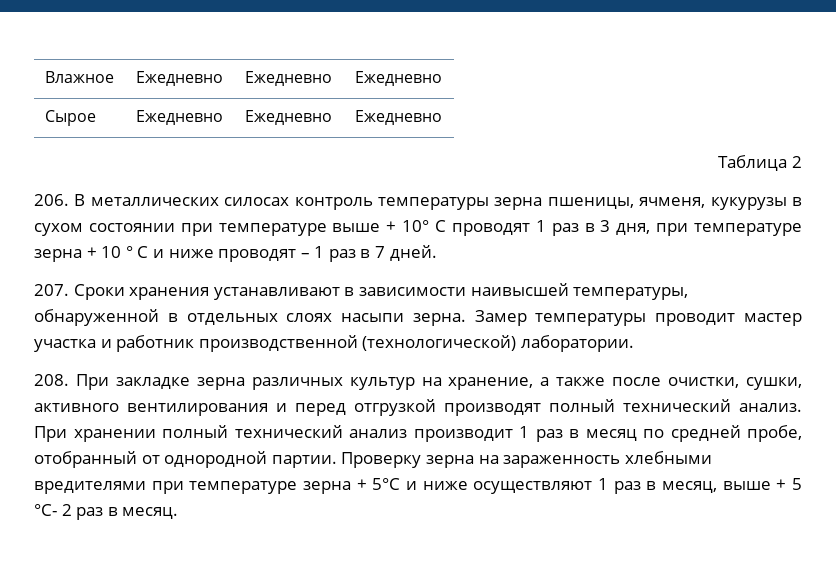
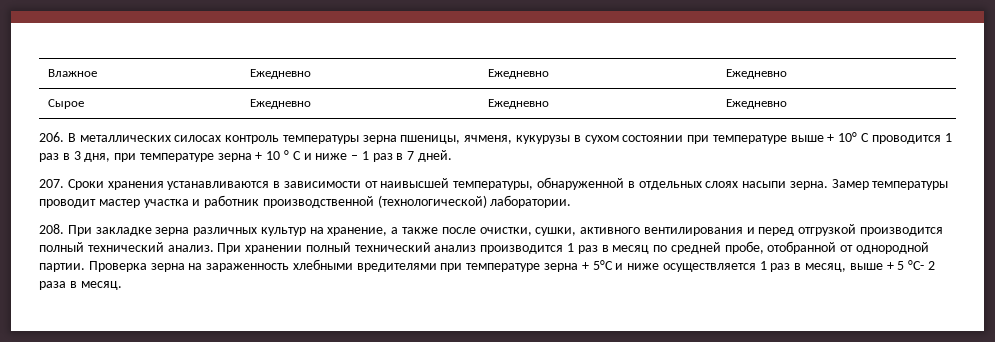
- Таблица 2
- 206. В металлических силосах контроль температуры зерна пшеницы, ячменя, кукурузы в сухом состоянии при температуре выше + 10° С проводят 1 раз в 3 дня, при температуре зерна + 10 ° С и ниже проводят – 1 раз в 7 дней.
+ 206. В металлических силосах контроль температуры зерна пшеницы, ячменя, кукурузы в сухом состоянии при температуре выше + 10° С проводится 1 раз в 3 дня, при температуре зерна + 10 ° С и ниже – 1 раз в 7 дней.
- 207. Сроки хранения устанавливают в зависимости наивысшей температуры, обнаруженной в отдельных слоях насыпи зерна.
+ 207. Сроки хранения устанавливаются в зависимости от наивысшей температуры, обнаруженной в отдельных слоях насыпи зерна.
- 208. При закладке зерна различных культур на хранение, а также после очистки, сушки, активного вентилирования и перед отгрузкой производят полный технический анализ.
+ 208. При закладке зерна различных культур на хранение, а также после очистки, сушки, активного вентилирования и перед отгрузкой производится полный технический анализ.
- При хранении полный технический анализ производит 1 раз в месяц по средней пробе, отобранный от однородной партии.
+ При хранении полный технический анализ производится 1 раз в месяц по средней пробе, отобранной от однородной партии.
- Проверку зерна на зараженность хлебными вредителями при температуре зерна + 5°С и ниже осуществляют 1 раз в месяц, выше + 5 °С- 2 раз в месяц.
+ Проверка зерна на зараженность хлебными вредителями при температуре зерна + 5°С и ниже осуществляется 1 раз в месяц, выше + 5 °С- 2 раза в месяц.

